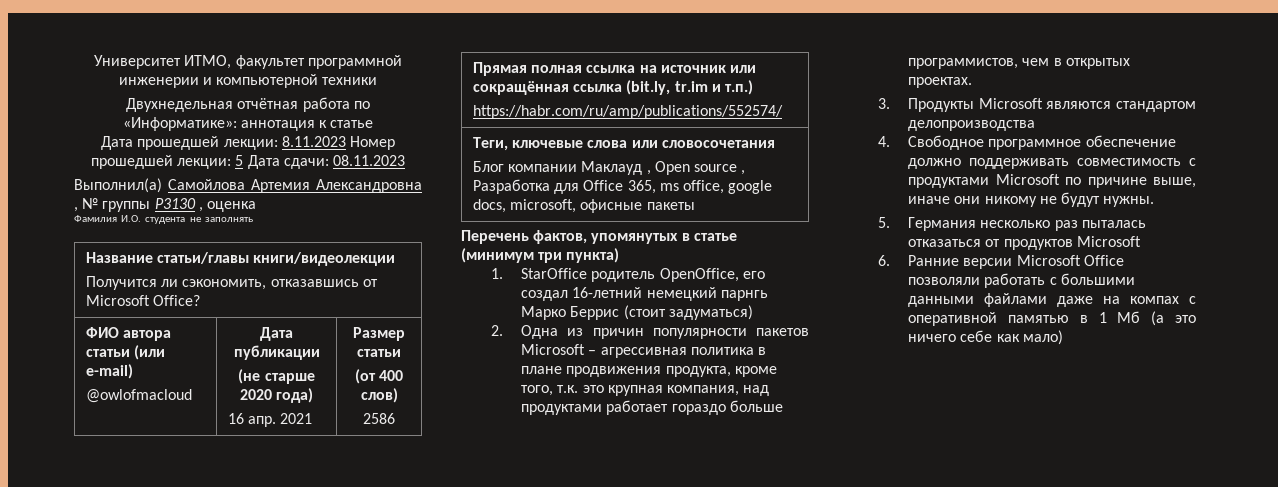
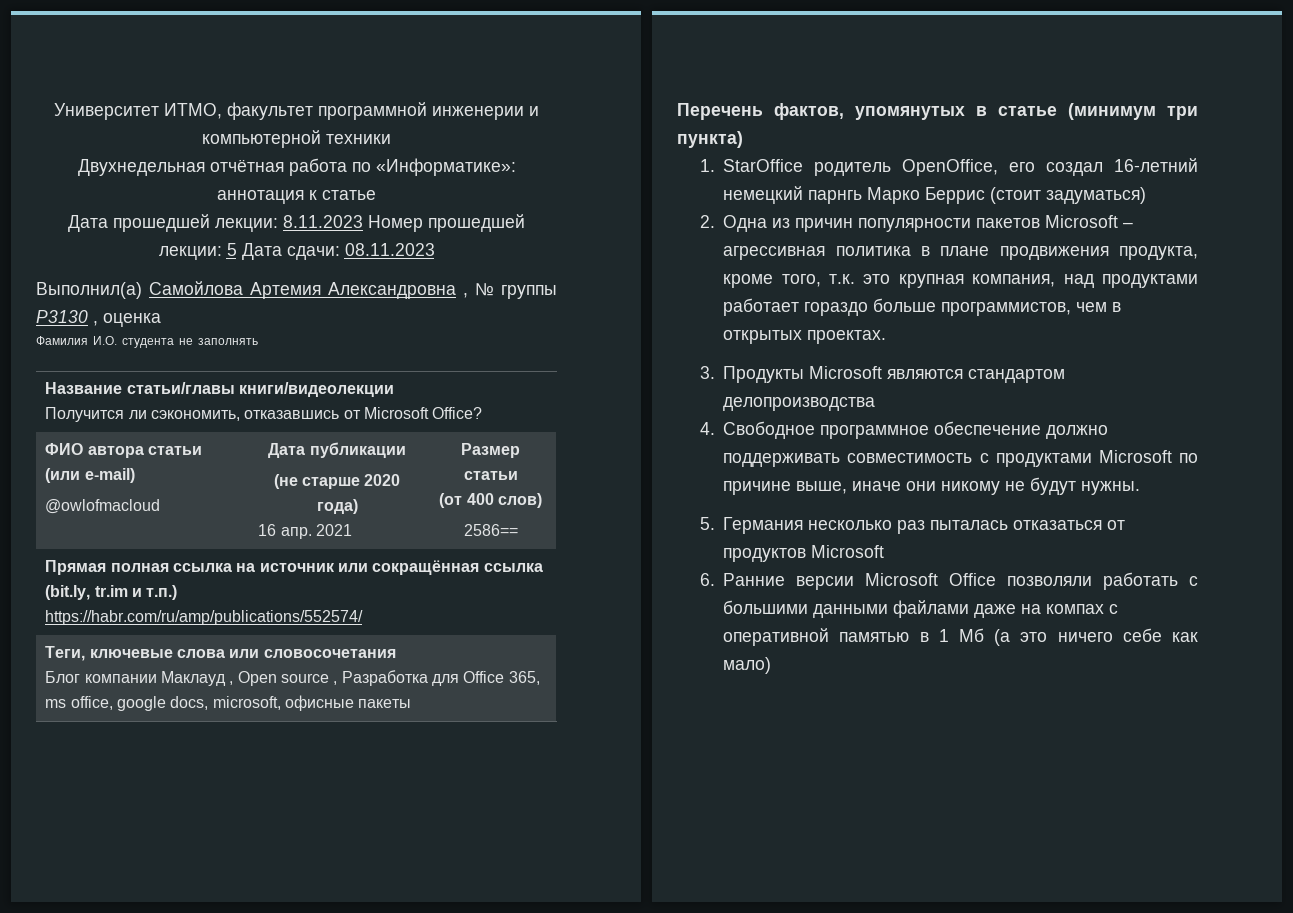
  ФИО автора статьи (или e-mail)
  @owlofmacloud | Дата публикации
  (не старше 2020 года)
  16 апр. 2021 | Размер статьи
  (от 400 слов)
- 2586
+ 2586==

